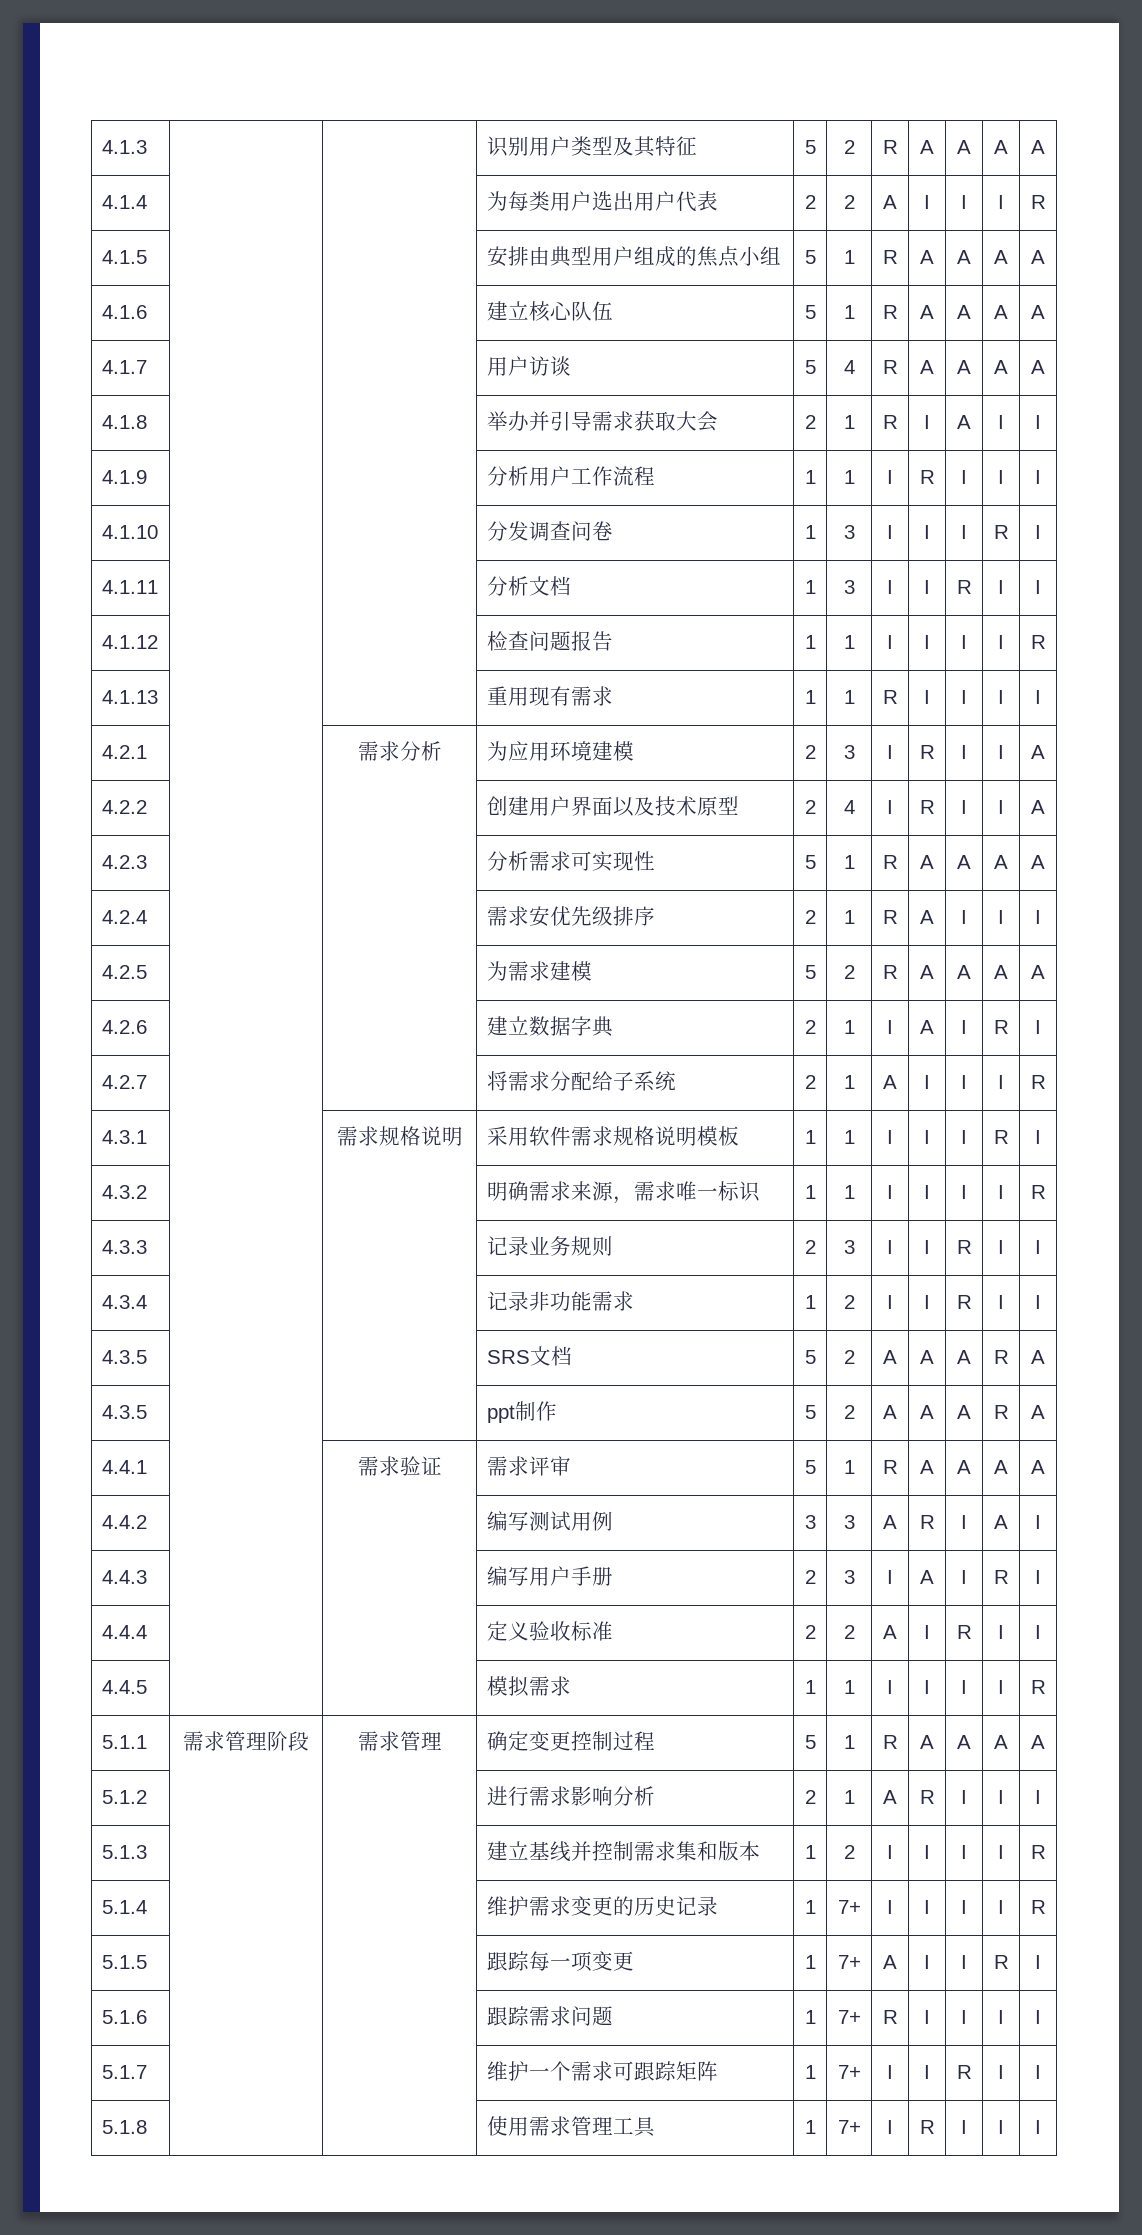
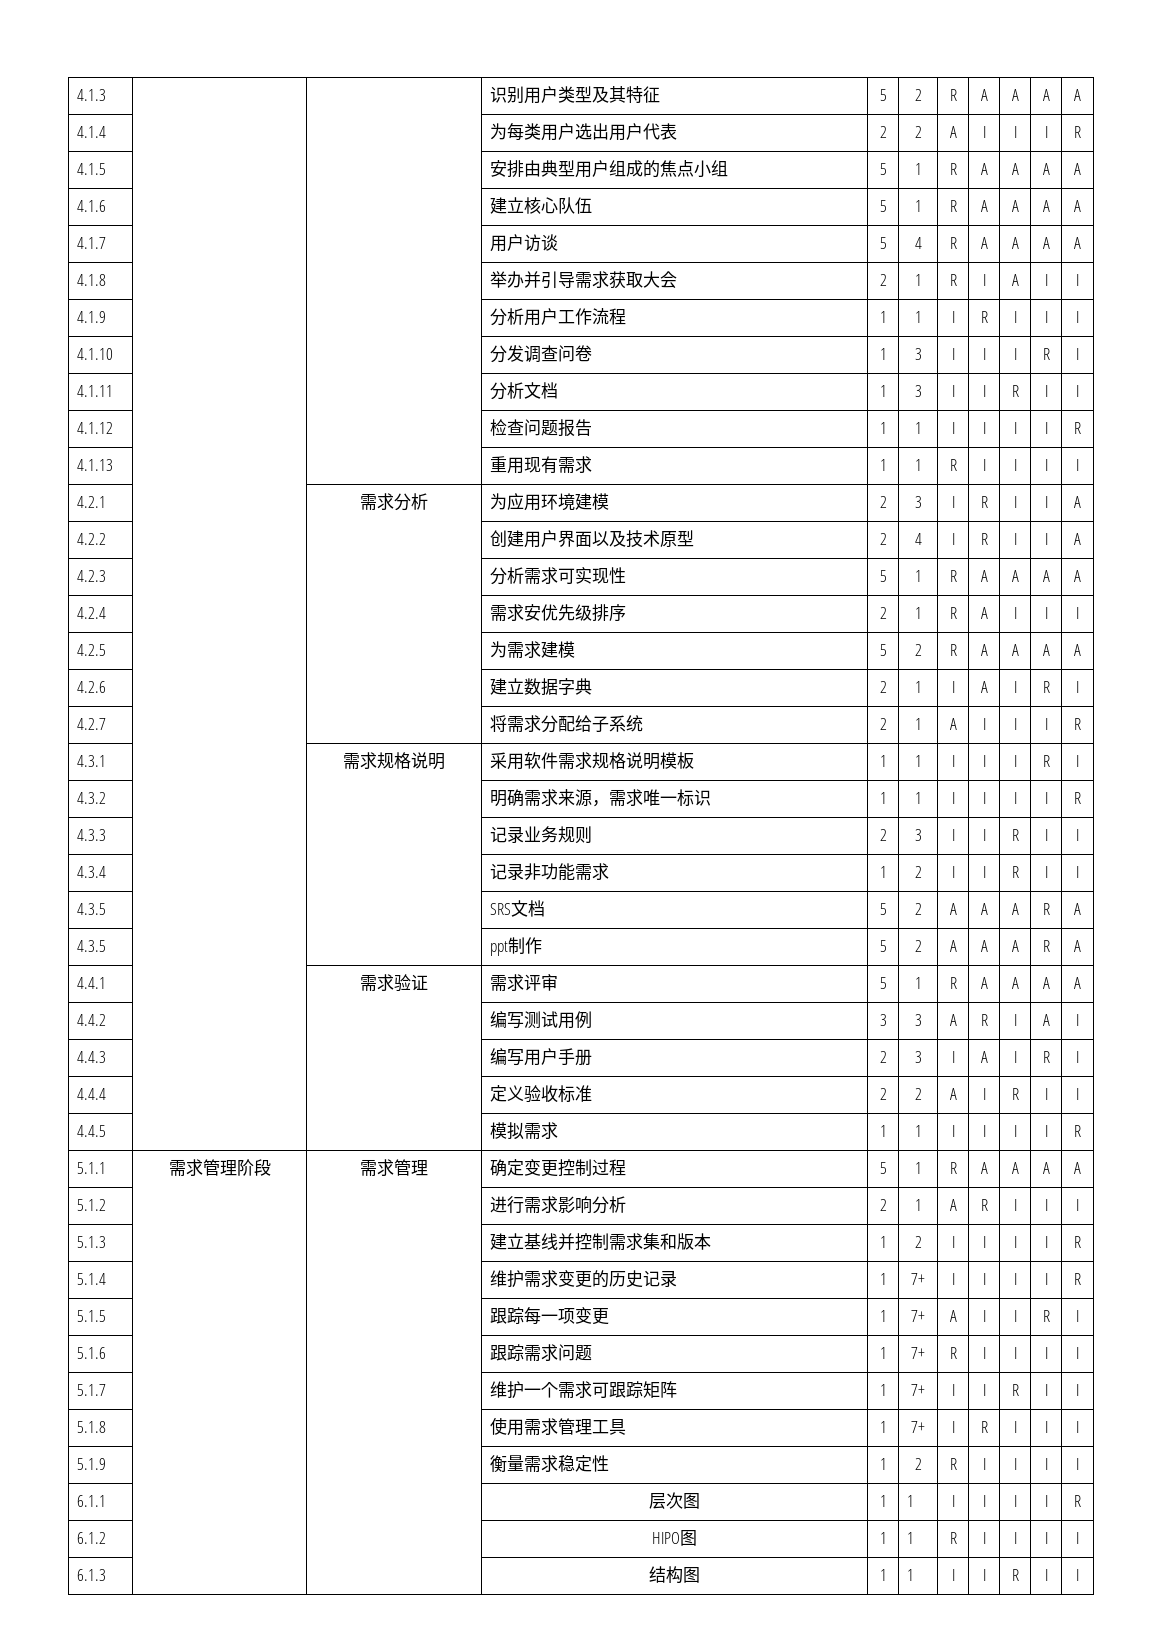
+ 5.1.9 | | | 衡量需求稳定性 | 1 | 2 | R | I | I | I | I
+ 6.1.1 | | | 层次图 | 1 | 1 | I | I | I | I | R
+ 6.1.2 | | | HIPO图 | 1 | 1 | R | I | I | I | I
+ 6.1.3 | | | 结构图 | 1 | 1 | I | I | R | I | I

